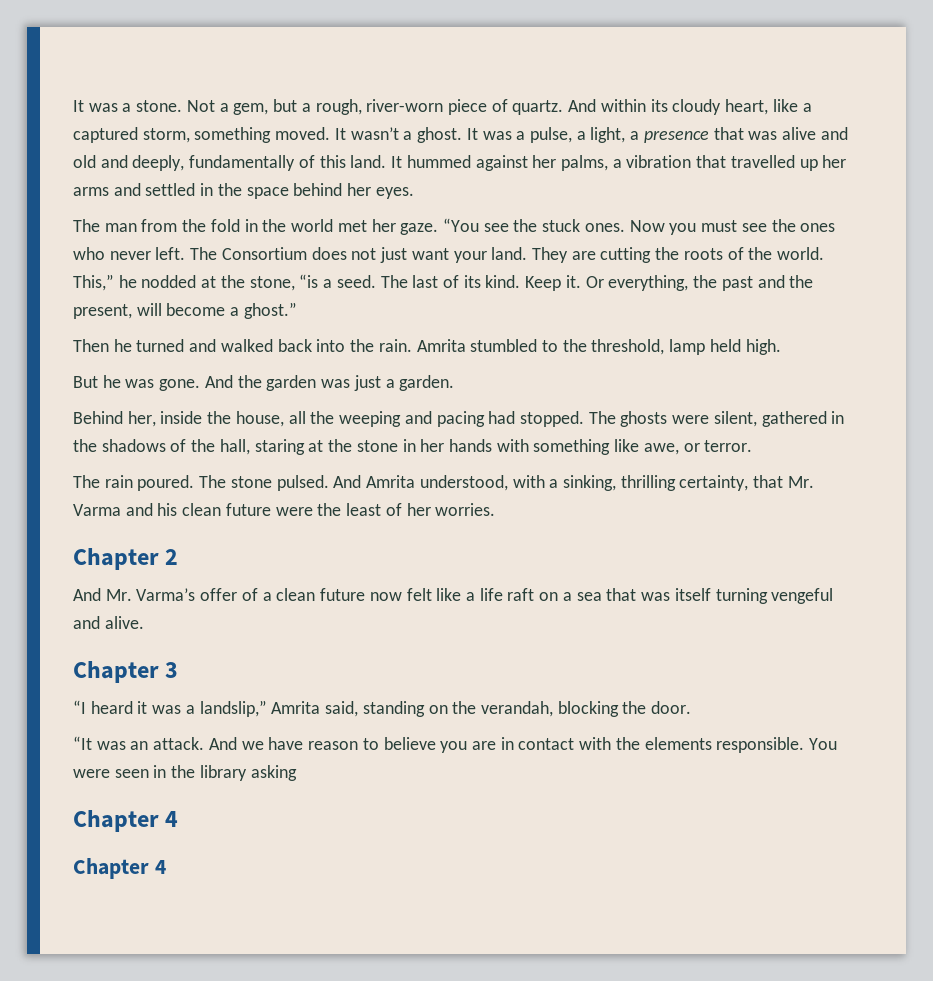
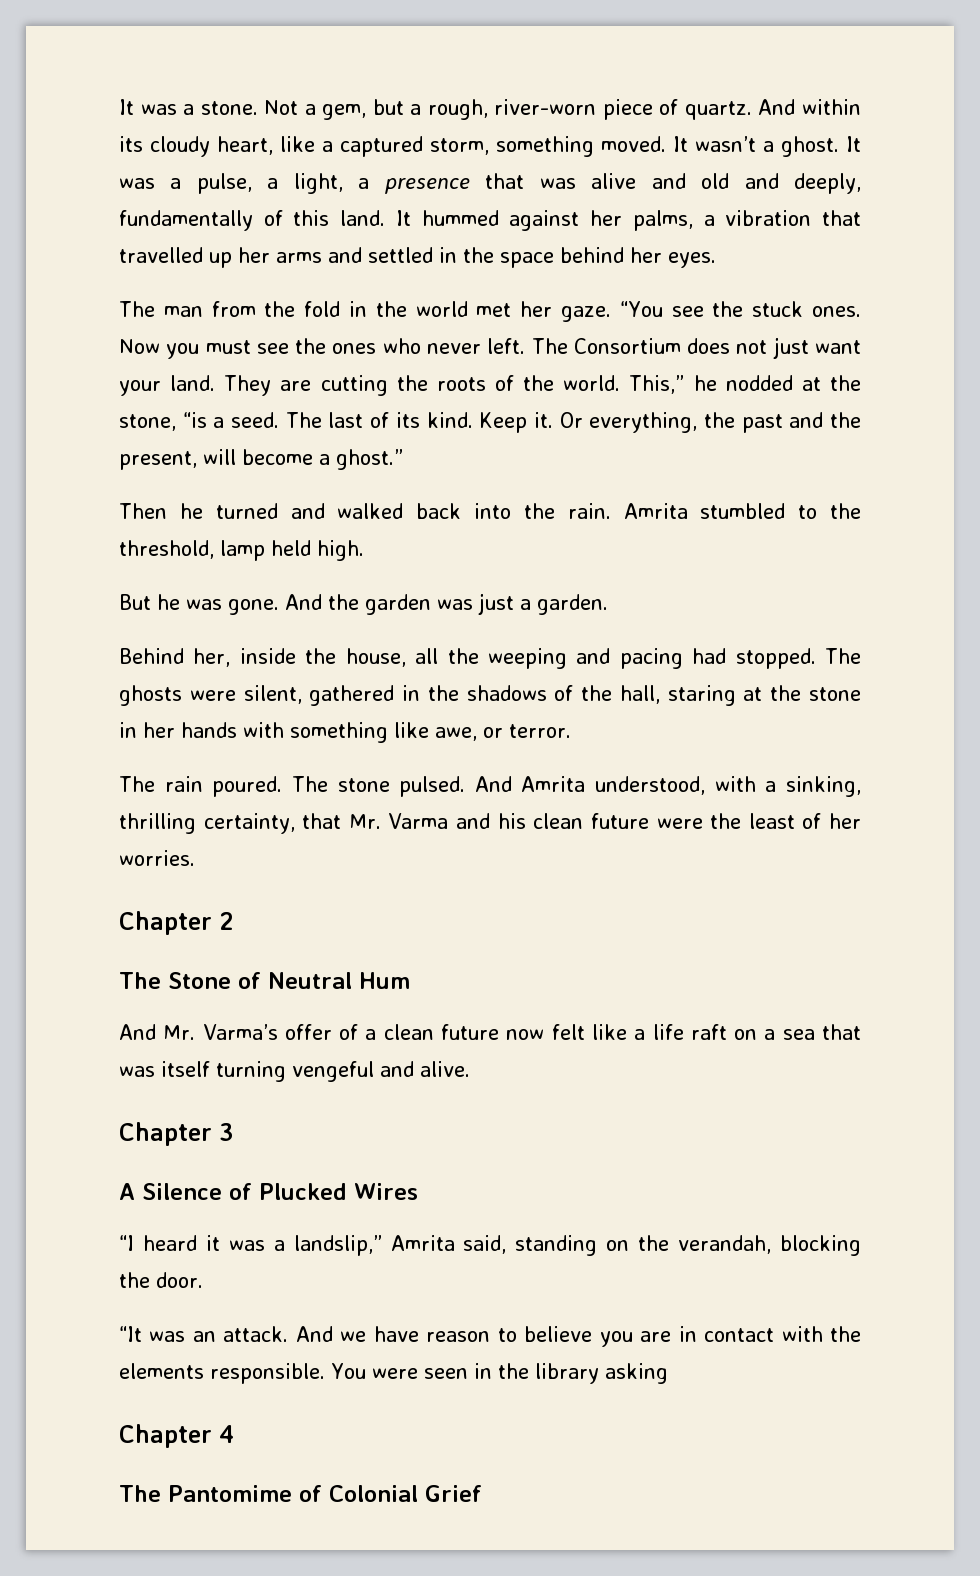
+ The Stone of Neutral Hum
+ A Silence of Plucked Wires
  You were seen in the library asking
  Chapter 4
- Chapter 4
+ The Pantomime of Colonial Grief

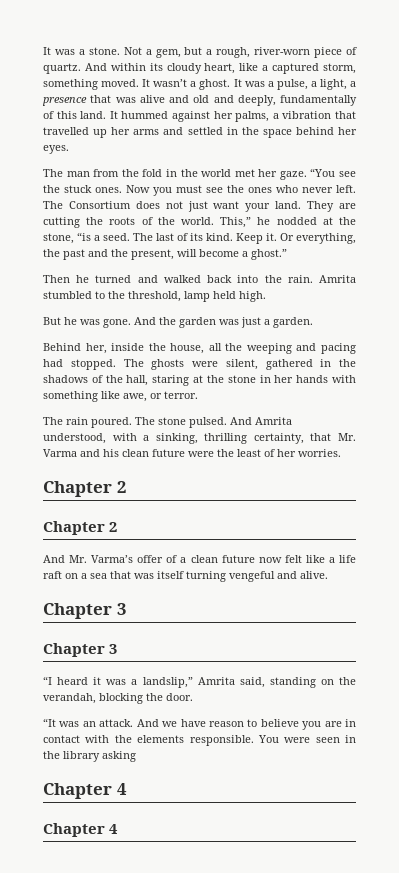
  And Amrita understood, with a sinking, thrilling certainty, that Mr. Varma and his clean future were the least of her worries.
  Chapter 2
- The Stone of Neutral Hum
+ Chapter 2
  And Mr. Varma’s offer of a clean future now felt like a life raft on a sea that was itself turning vengeful and alive.
  Chapter 3
- A Silence of Plucked Wires
+ Chapter 3
  You were seen in the library asking
  Chapter 4
- The Pantomime of Colonial Grief
+ Chapter 4

